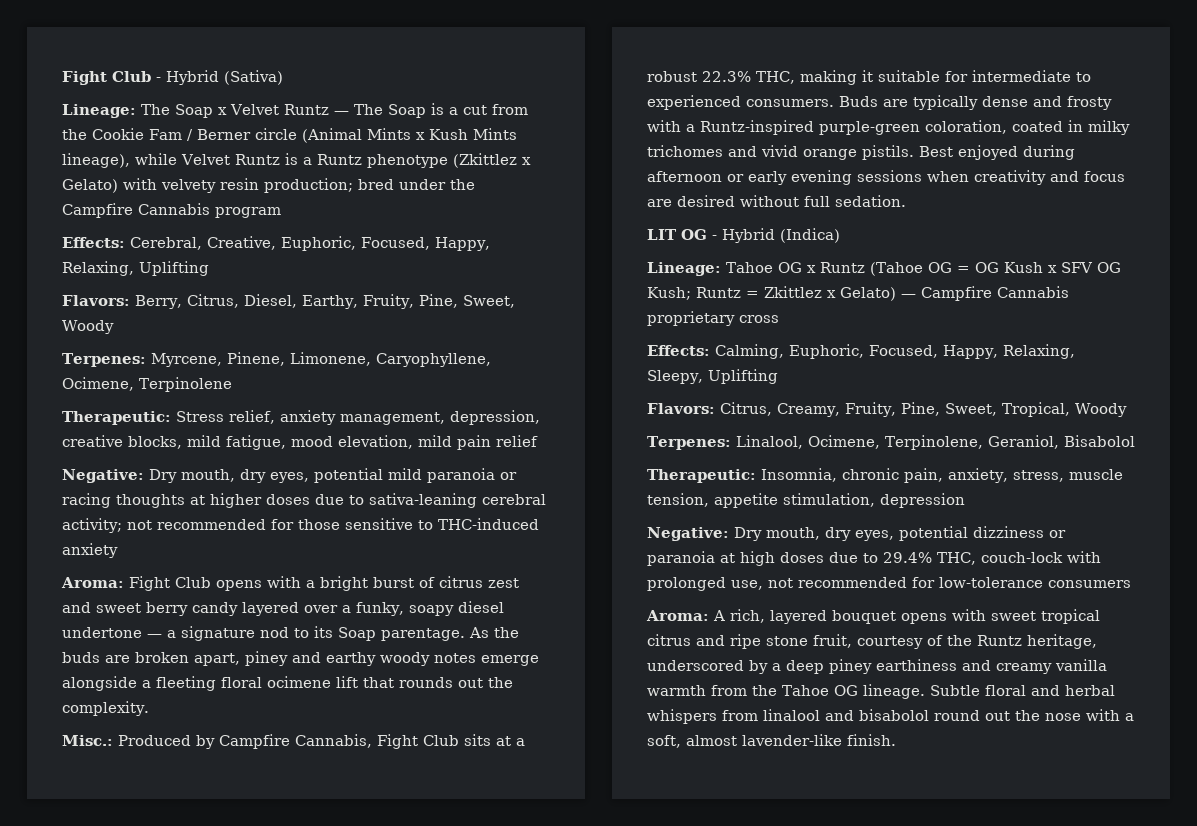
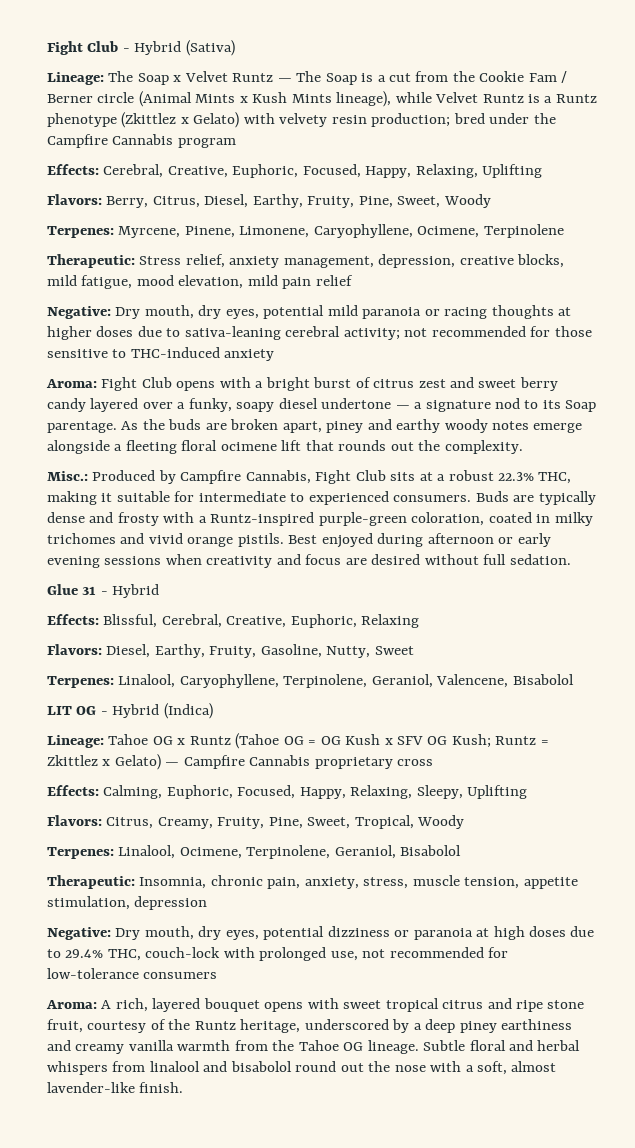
+ Glue 31 - Hybrid
+ Effects: Blissful, Cerebral, Creative, Euphoric, Relaxing
+ Flavors: Diesel, Earthy, Fruity, Gasoline, Nutty, Sweet
+ Terpenes: Linalool, Caryophyllene, Terpinolene, Geraniol, Valencene, Bisabolol

